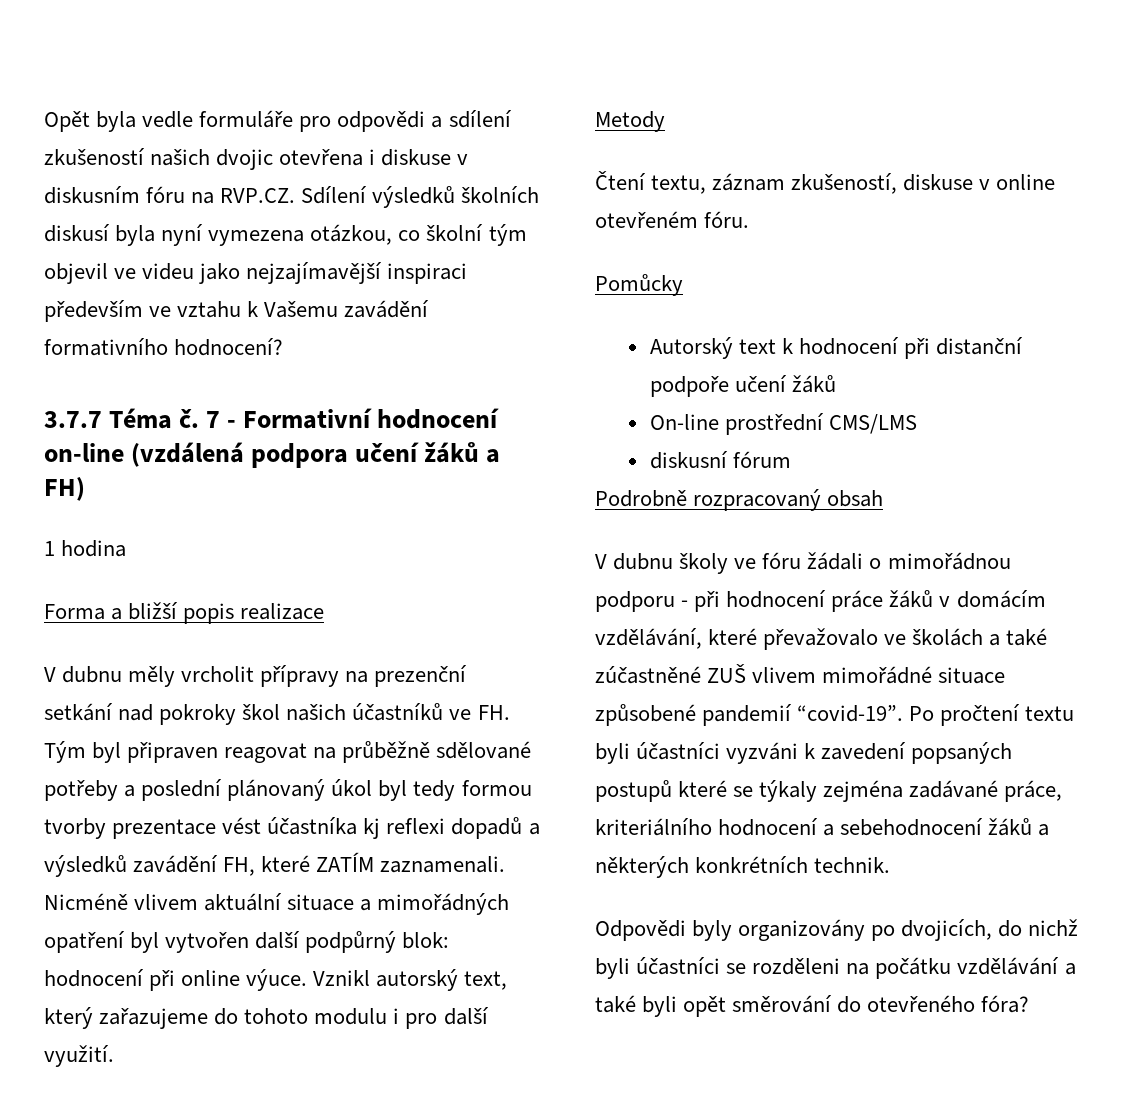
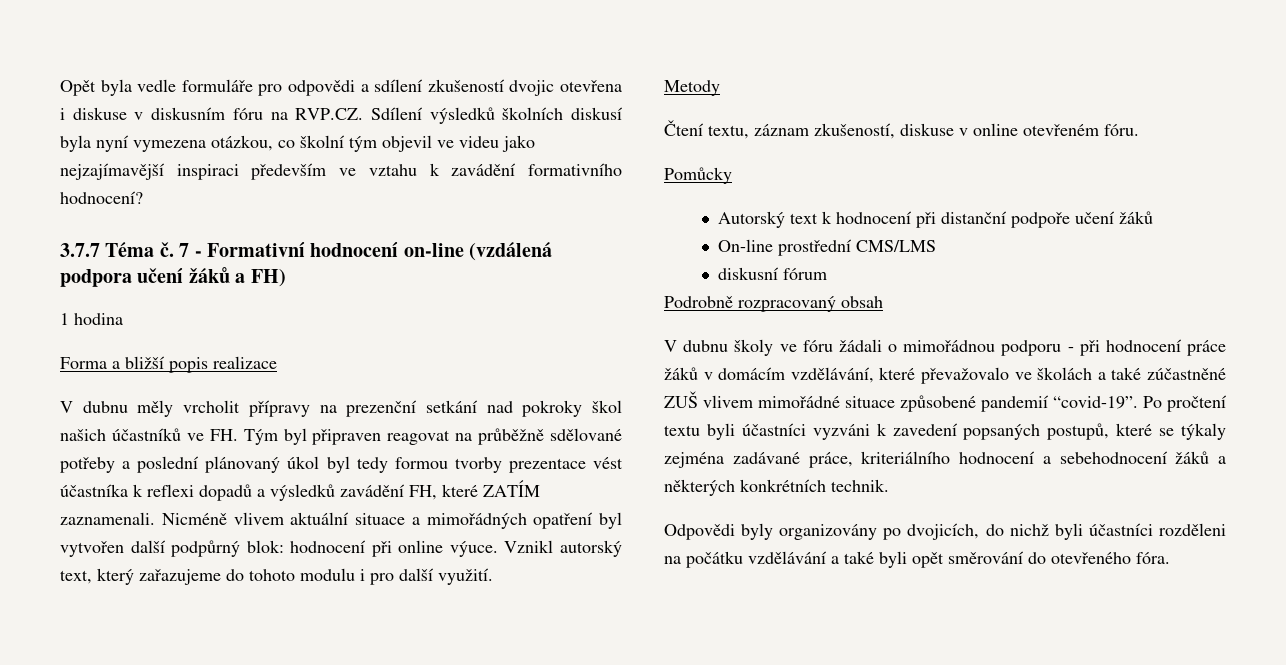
- Opět byla vedle formuláře pro odpovědi a sdílení zkušeností našich dvojic otevřena i diskuse v diskusním fóru na RVP.CZ. Sdílení výsledků školních diskusí byla nyní vymezena otázkou, co školní tým objevil ve videu jako nejzajímavější inspiraci především ve vztahu k Vašemu zavádění formativního hodnocení?
+ Opět byla vedle formuláře pro odpovědi a sdílení zkušeností dvojic otevřena i diskuse v diskusním fóru na RVP.CZ. Sdílení výsledků školních diskusí byla nyní vymezena otázkou, co školní tým objevil ve videu jako nejzajímavější inspiraci především ve vztahu k zavádění formativního hodnocení?
- V dubnu měly vrcholit přípravy na prezenční setkání nad pokroky škol našich účastníků ve FH. Tým byl připraven reagovat na průběžně sdělované potřeby a poslední plánovaný úkol byl tedy formou tvorby prezentace vést účastníka kj reflexi dopadů a výsledků zavádění FH, které ZATÍM zaznamenali.
+ V dubnu měly vrcholit přípravy na prezenční setkání nad pokroky škol našich účastníků ve FH. Tým byl připraven reagovat na průběžně sdělované potřeby a poslední plánovaný úkol byl tedy formou tvorby prezentace vést účastníka k reflexi dopadů a výsledků zavádění FH, které ZATÍM zaznamenali.
- Po pročtení textu byli účastníci vyzváni k zavedení popsaných postupů které se týkaly zejména zadávané práce, kriteriálního hodnocení a sebehodnocení žáků a některých konkrétních technik.
+ Po pročtení textu byli účastníci vyzváni k zavedení popsaných postupů, které se týkaly zejména zadávané práce, kriteriálního hodnocení a sebehodnocení žáků a některých konkrétních technik.
- Odpovědi byly organizovány po dvojicích, do nichž byli účastníci se rozděleni na počátku vzdělávání a také byli opět směrování do otevřeného fóra?
+ Odpovědi byly organizovány po dvojicích, do nichž byli účastníci rozděleni na počátku vzdělávání a také byli opět směrování do otevřeného fóra.

